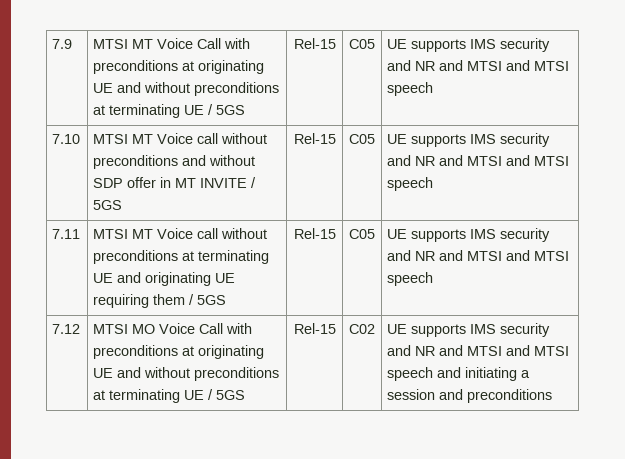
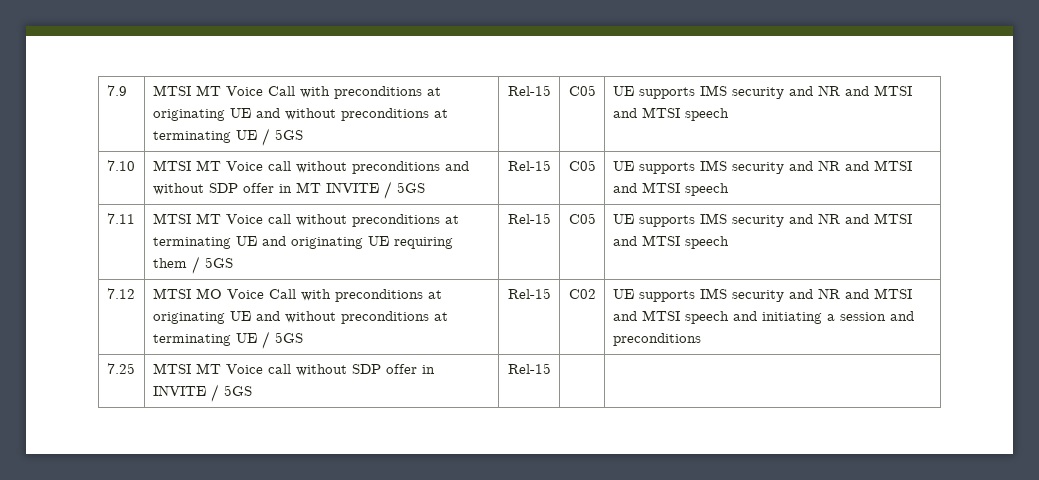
+ 7.25 | MTSI MT Voice call without SDP offer in INVITE / 5GS | Rel-15 | |

